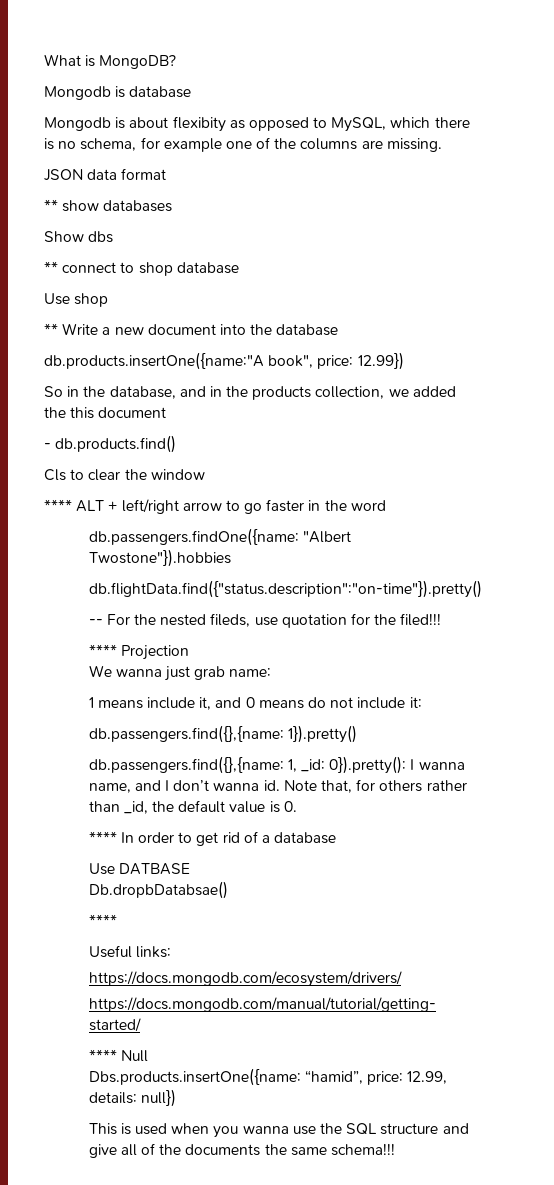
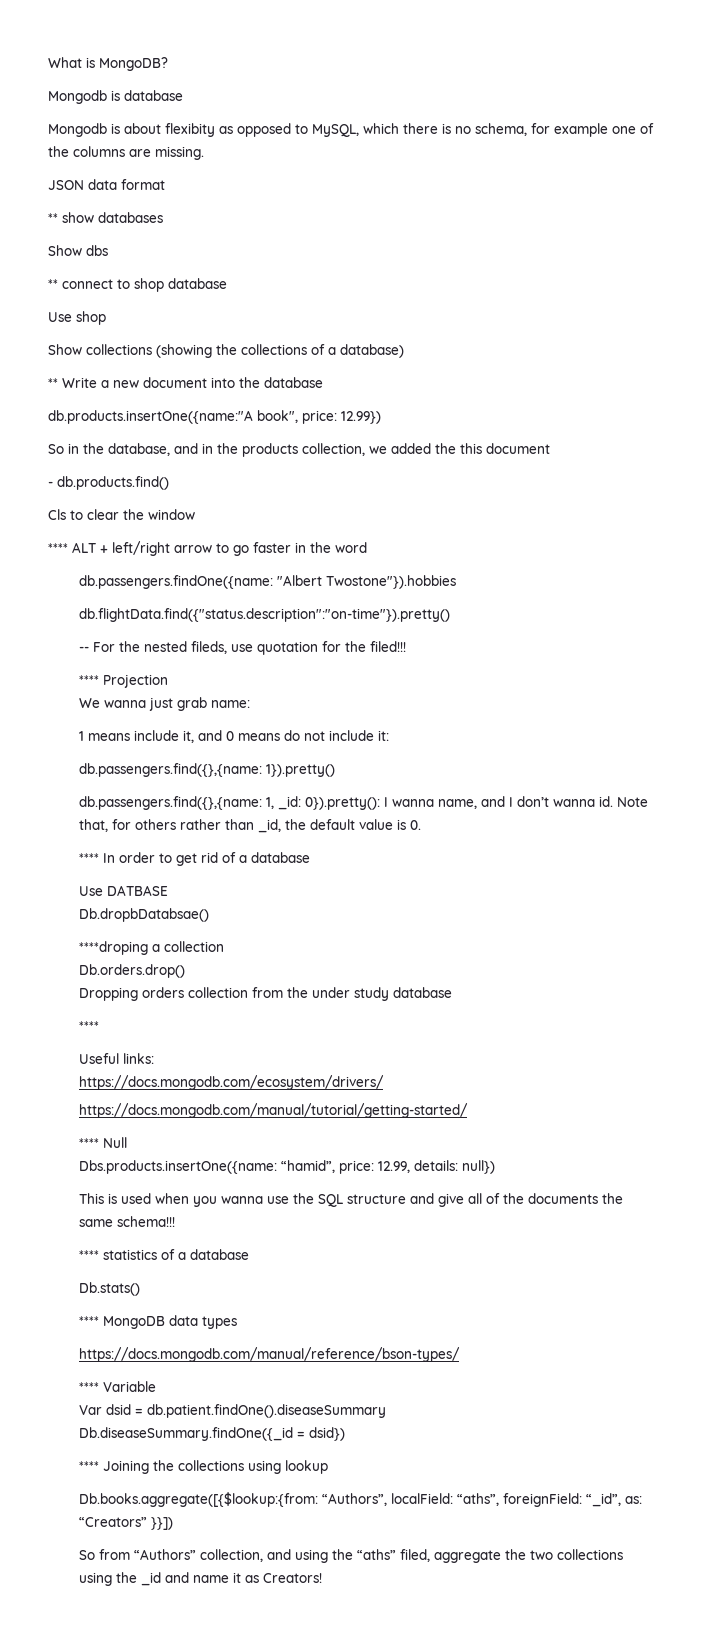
+ Show collections (showing the collections of a database)
+ ****droping a collection
+ Db.orders.drop()
+ Dropping orders collection from the under study database
+ **** statistics of a database
+ Db.stats()
+ **** MongoDB data types
+ https://docs.mongodb.com/manual/reference/bson-types/
+ **** Variable
+ Var dsid = db.patient.findOne().diseaseSummary
+ Db.diseaseSummary.findOne({_id = dsid})
+ **** Joining the collections using lookup
+ Db.books.aggregate([{$lookup:{from: “Authors”, localField: “aths”, foreignField: “_id”, as: “Creators” }}])
+ So from “Authors” collection, and using the “aths” filed, aggregate the two collections using the _id and name it as Creators!

